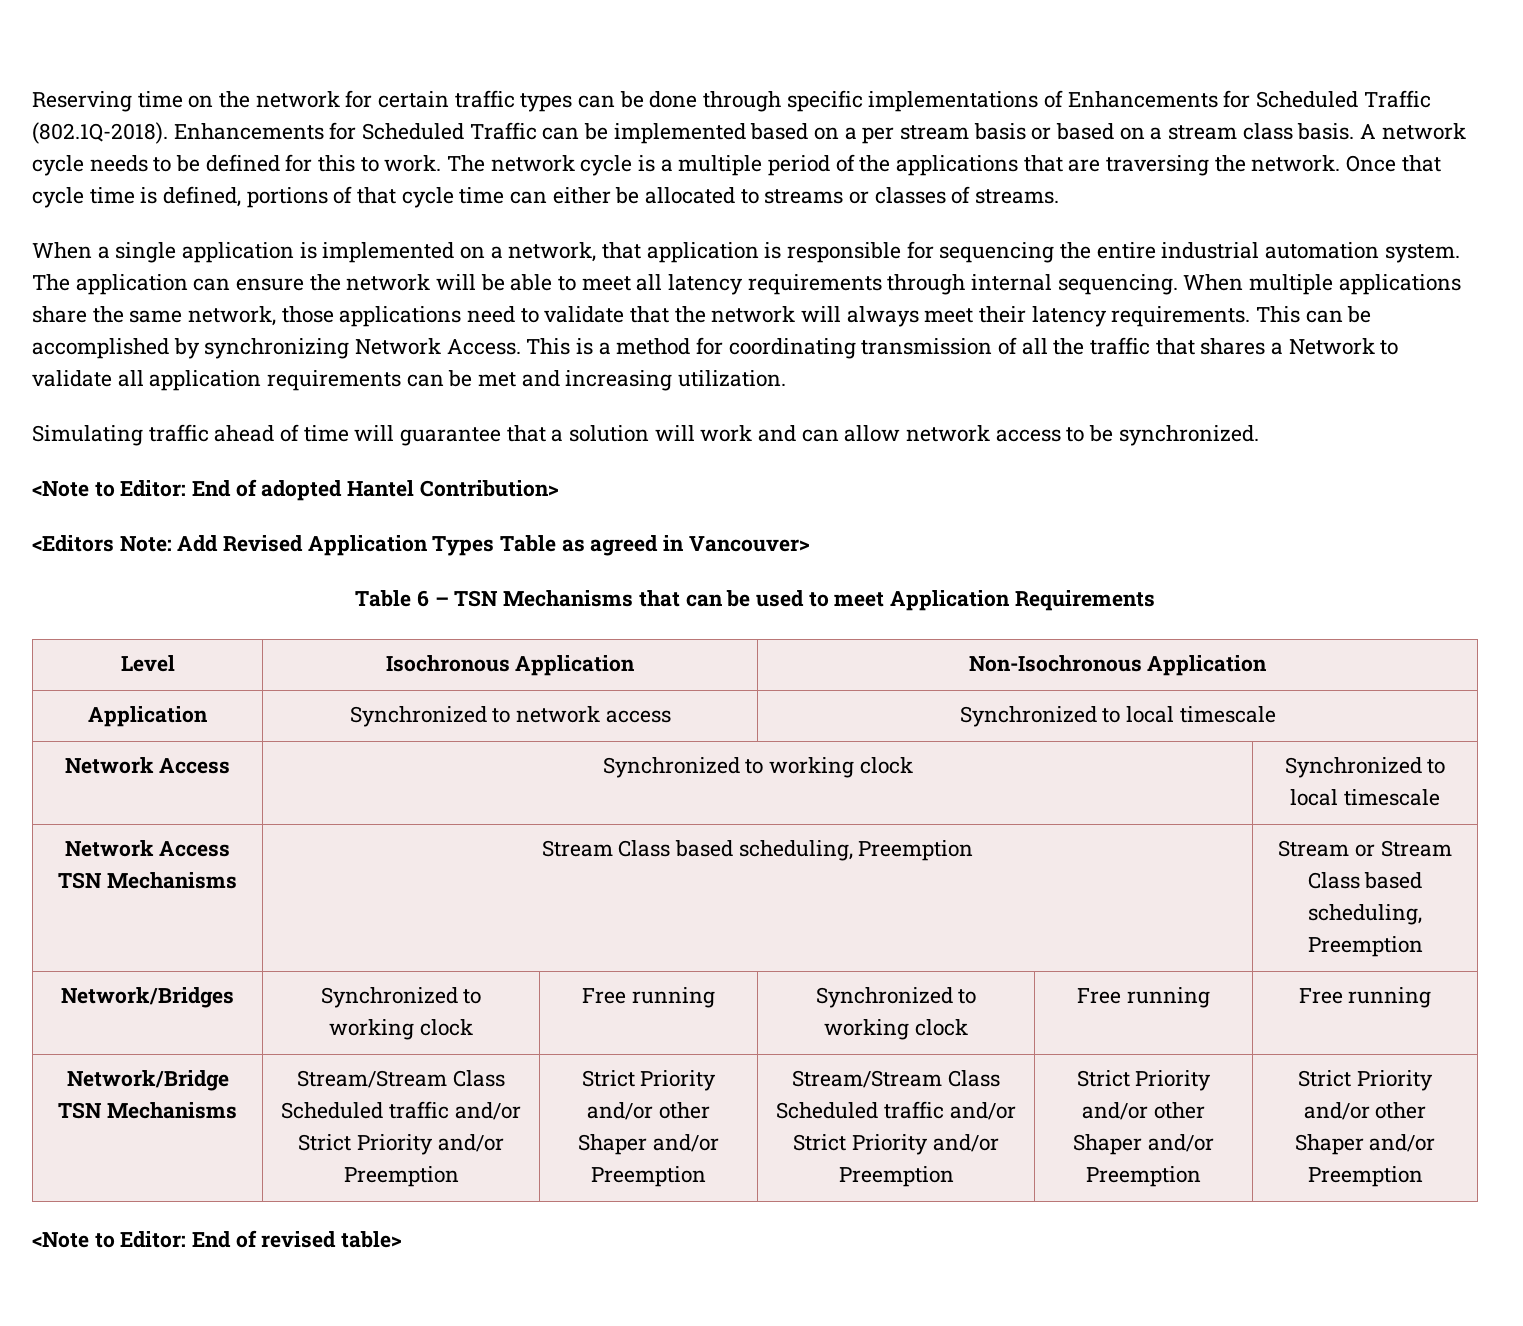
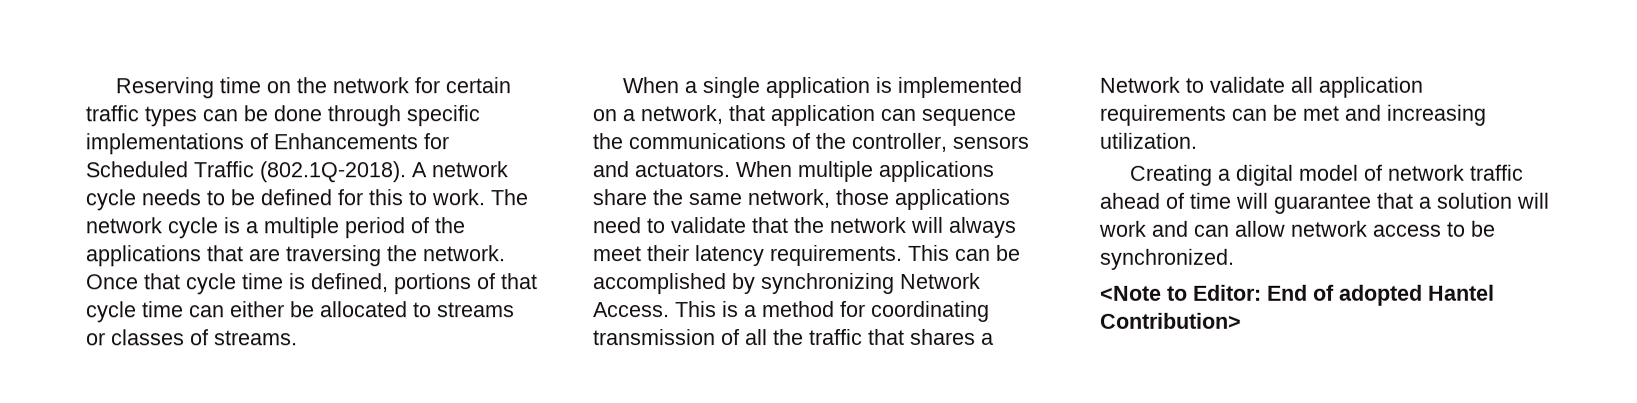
- Reserving time on the network for certain traffic types can be done through specific implementations of Enhancements for Scheduled Traffic (802.1Q-2018). Enhancements for Scheduled Traffic can be implemented based on a per stream basis or based on a stream class basis. A network cycle needs to be defined for this to work.
+ Reserving time on the network for certain traffic types can be done through specific implementations of Enhancements for Scheduled Traffic (802.1Q-2018). A network cycle needs to be defined for this to work.
- When a single application is implemented on a network, that application is responsible for sequencing the entire industrial automation system. The application can ensure the network will be able to meet all latency requirements through internal sequencing.
+ When a single application is implemented on a network, that application can sequence the communications of the controller, sensors and actuators.
- Simulating traffic ahead of time will guarantee that a solution will work and can allow network access to be synchronized.
+ Creating a digital model of network traffic ahead of time will guarantee that a solution will work and can allow network access to be synchronized.
- <Editors Note: Add Revised Application Types Table as agreed in Vancouver>
- Table 6 – TSN Mechanisms that can be used to meet Application Requirements
- Level | Isochronous Application | Non-Isochronous Application
- Application | Synchronized to network access | Synchronized to local timescale
- Network Access | Synchronized to working clock | Synchronized to local timescale
- Network Access TSN Mechanisms | Stream Class based scheduling, Preemption | Stream or Stream Class based scheduling, Preemption
- Network/Bridges | Synchronized to working clock | Free running | Synchronized to working clock | Free running | Free running
- Network/Bridge TSN Mechanisms | Stream/Stream Class Scheduled traffic and/or Strict Priority and/or Preemption | Strict Priority and/or other Shaper and/or Preemption | Stream/Stream Class Scheduled traffic and/or Strict Priority and/or Preemption | Strict Priority and/or other Shaper and/or Preemption | Strict Priority and/or other Shaper and/or Preemption
- <Note to Editor: End of revised table>

